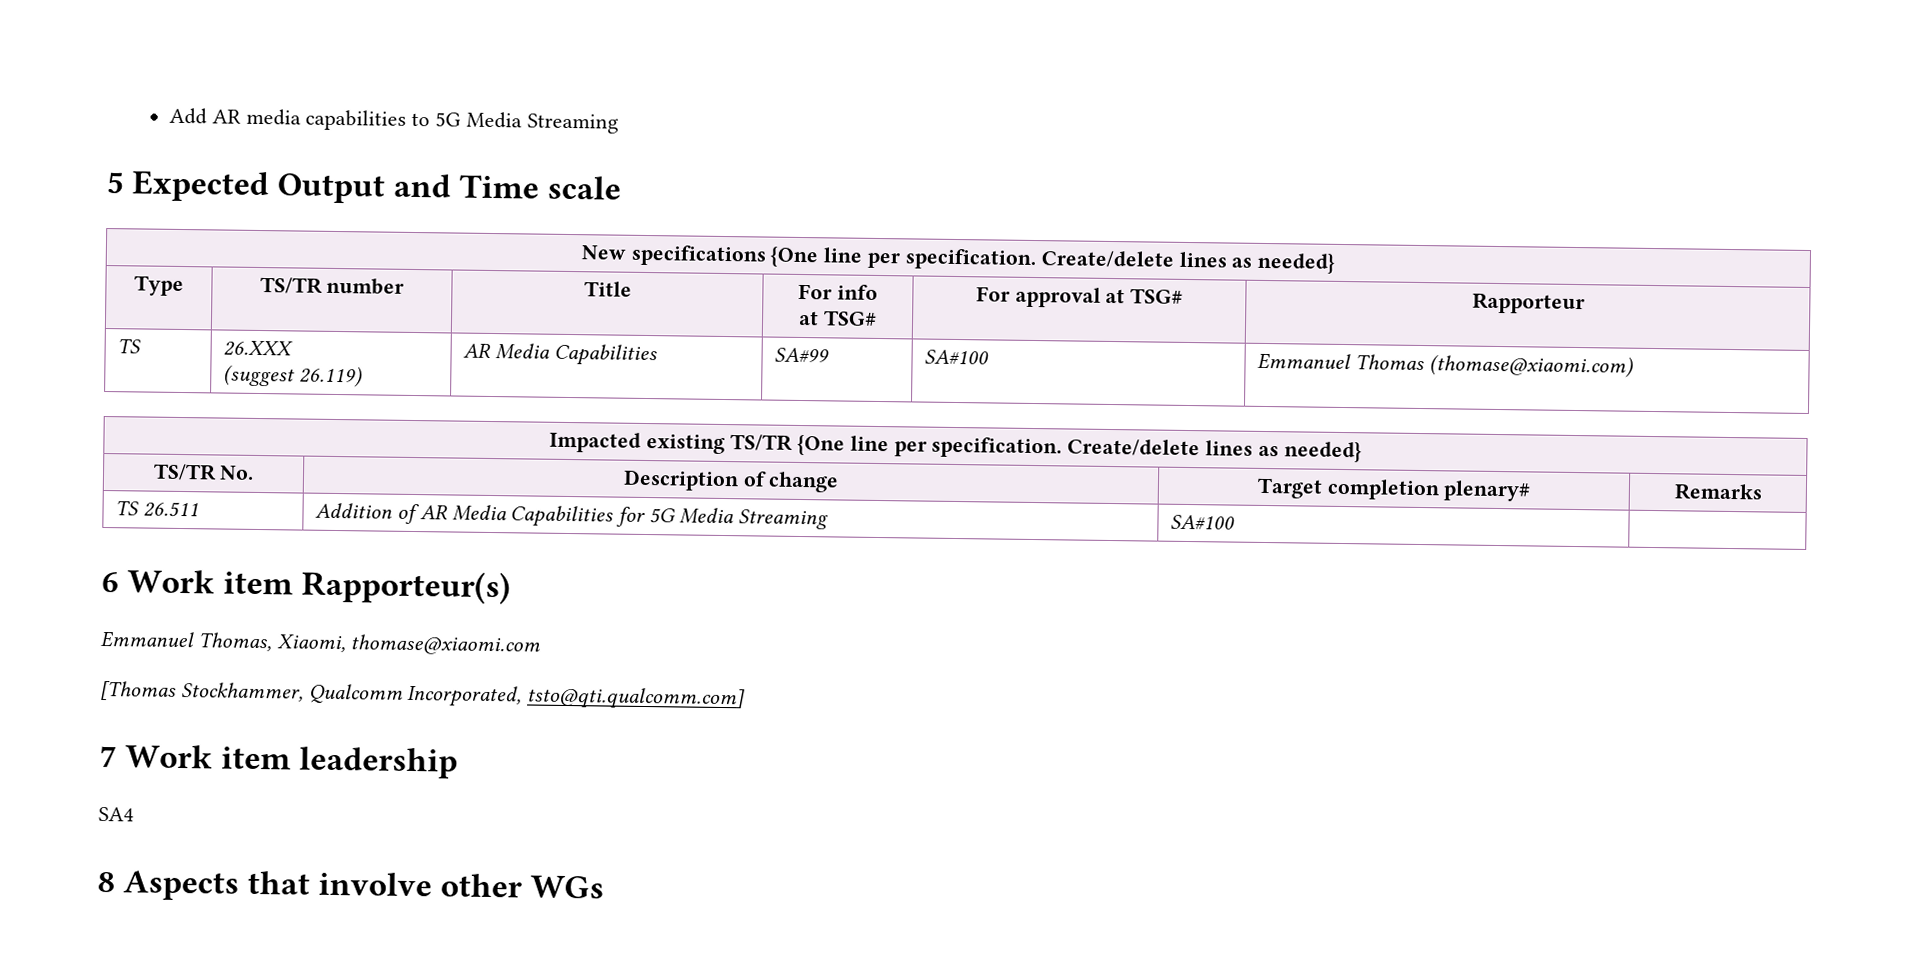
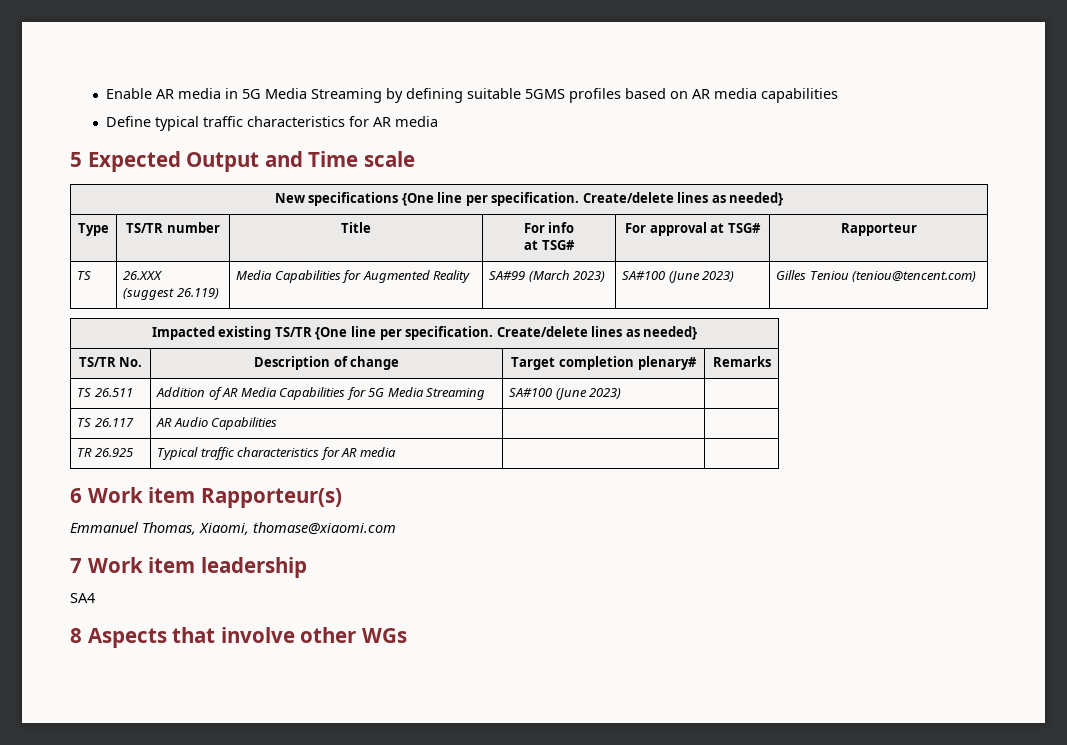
- Add AR media capabilities to 5G Media Streaming
+ Enable AR media in 5G Media Streaming by defining suitable 5GMS profiles based on AR media capabilities
+ Define typical traffic characteristics for AR media
  TS | 26.XXX
- (suggest 26.119) | AR Media Capabilities | SA#99 | SA#100 | Emmanuel Thomas (thomase@xiaomi.com)
+ (suggest 26.119) | Media Capabilities for Augmented Reality | SA#99 (March 2023) | SA#100 (June 2023) | Gilles Teniou (teniou@tencent.com)
- TS 26.511 | Addition of AR Media Capabilities for 5G Media Streaming | SA#100 |
+ TS 26.511 | Addition of AR Media Capabilities for 5G Media Streaming | SA#100 (June 2023) |
+ TS 26.117 | AR Audio Capabilities | |
+ TR 26.925 | Typical traffic characteristics for AR media | |
- [Thomas Stockhammer, Qualcomm Incorporated, tsto@qti.qualcomm.com]

